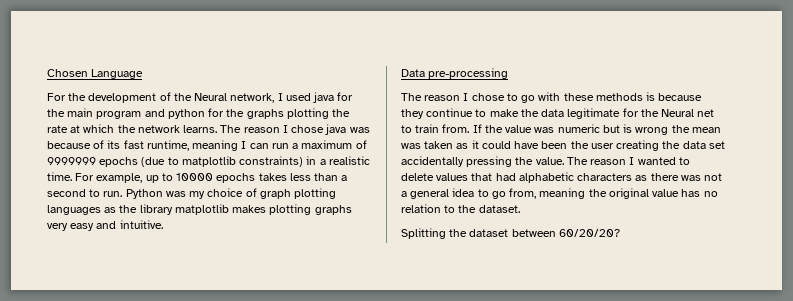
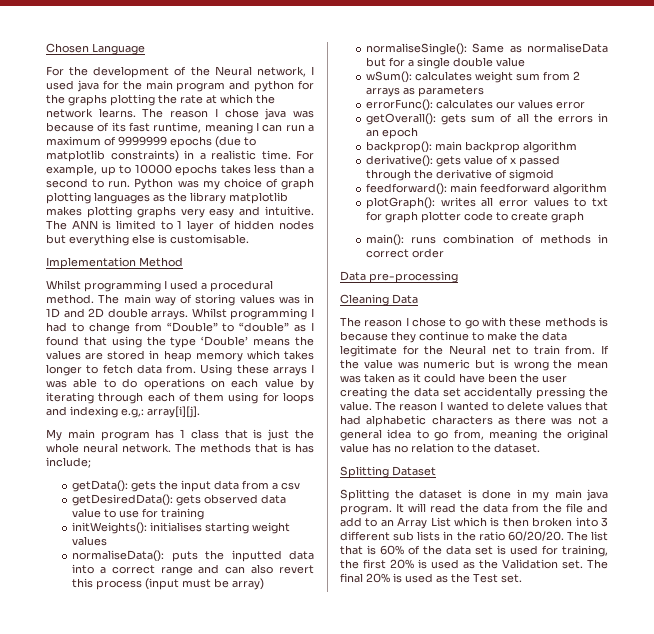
+ The ANN is limited to 1 layer of hidden nodes but everything else is customisable.
+ Implementation Method
+ Whilst programming I used a procedural method. The main way of storing values was in 1D and 2D double arrays. Whilst programming I had to change from “Double” to “double” as I found that using the type ‘Double’ means the values are stored in heap memory which takes longer to fetch data from. Using these arrays I was able to do operations on each value by iterating through each of them using for loops and indexing e.g,: array[i][j].
+ My main program has 1 class that is just the whole neural network. The methods that is has include;
+ getData(): gets the input data from a csv
+ getDesiredData(): gets observed data value to use for training
+ initWeights(): initialises starting weight values
+ normaliseData(): puts the inputted data into a correct range and can also revert this process (input must be array)
+ normaliseSingle(): Same as normaliseData but for a single double value
+ wSum(): calculates weight sum from 2 arrays as parameters
+ errorFunc(): calculates our values error
+ getOverall(): gets sum of all the errors in an epoch
+ backprop(): main backprop algorithm
+ derivative(): gets value of x passed through the derivative of sigmoid
+ feedforward(): main feedforward algorithm
+ plotGraph(): writes all error values to txt for graph plotter code to create graph
+ main(): runs combination of methods in correct order
+ Cleaning Data
+ Splitting Dataset
- Splitting the dataset between 60/20/20?
+ Splitting the dataset is done in my main java program. It will read the data from the file and add to an Array List which is then broken into 3 different sub lists in the ratio 60/20/20. The list that is 60% of the data set is used for training, the first 20% is used as the Validation set. The final 20% is used as the Test set.

